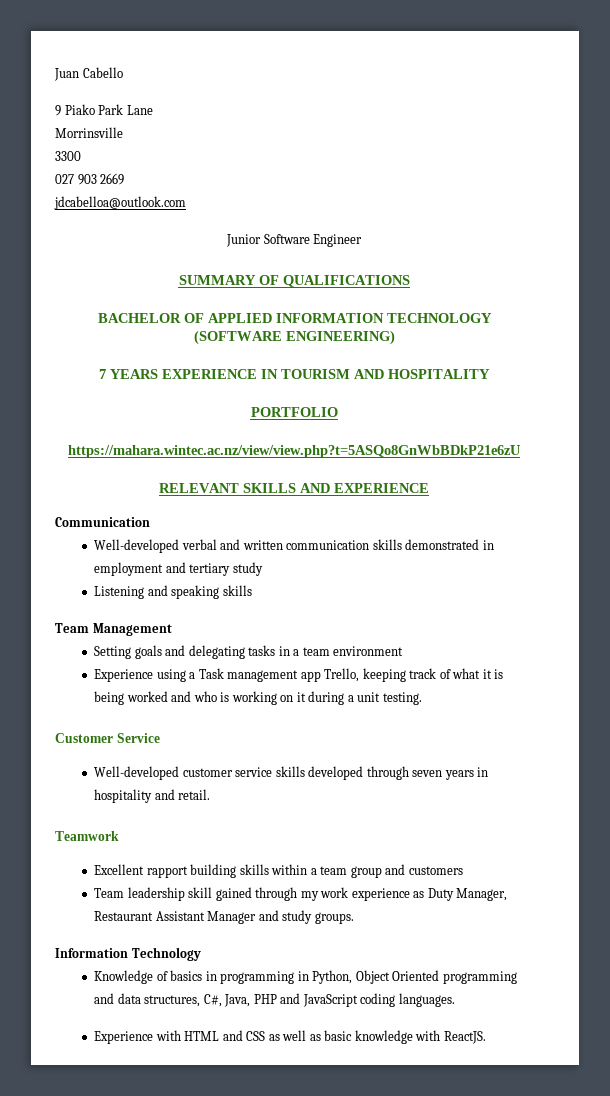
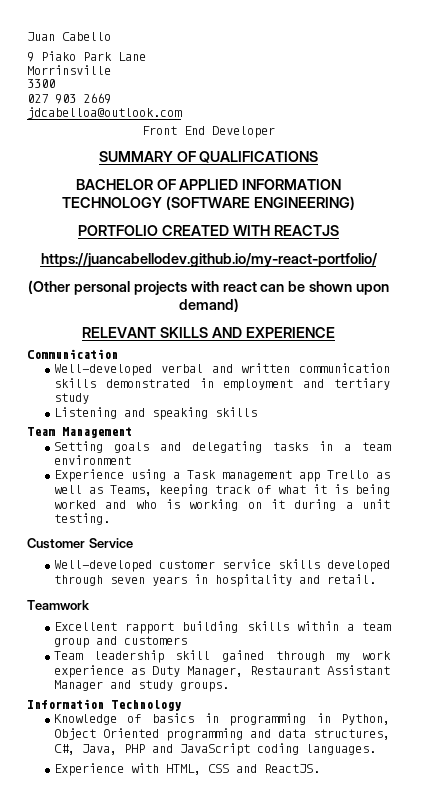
- Junior Software Engineer
+ Front End Developer
- 7 YEARS EXPERIENCE IN TOURISM AND HOSPITALITY
- PORTFOLIO
- https://mahara.wintec.ac.nz/view/view.php?t=5ASQo8GnWbBDkP21e6zU
+ PORTFOLIO CREATED WITH REACTJS
+ https://juancabellodev.github.io/my-react-portfolio/
+ (Other personal projects with react can be shown upon demand)
- Experience using a Task management app Trello, keeping track of what it is being worked and who is working on it during a unit testing.
+ Experience using a Task management app Trello as well as Teams, keeping track of what it is being worked and who is working on it during a unit testing.
- Experience with HTML and CSS as well as basic knowledge with ReactJS.
+ Experience with HTML, CSS and ReactJS.

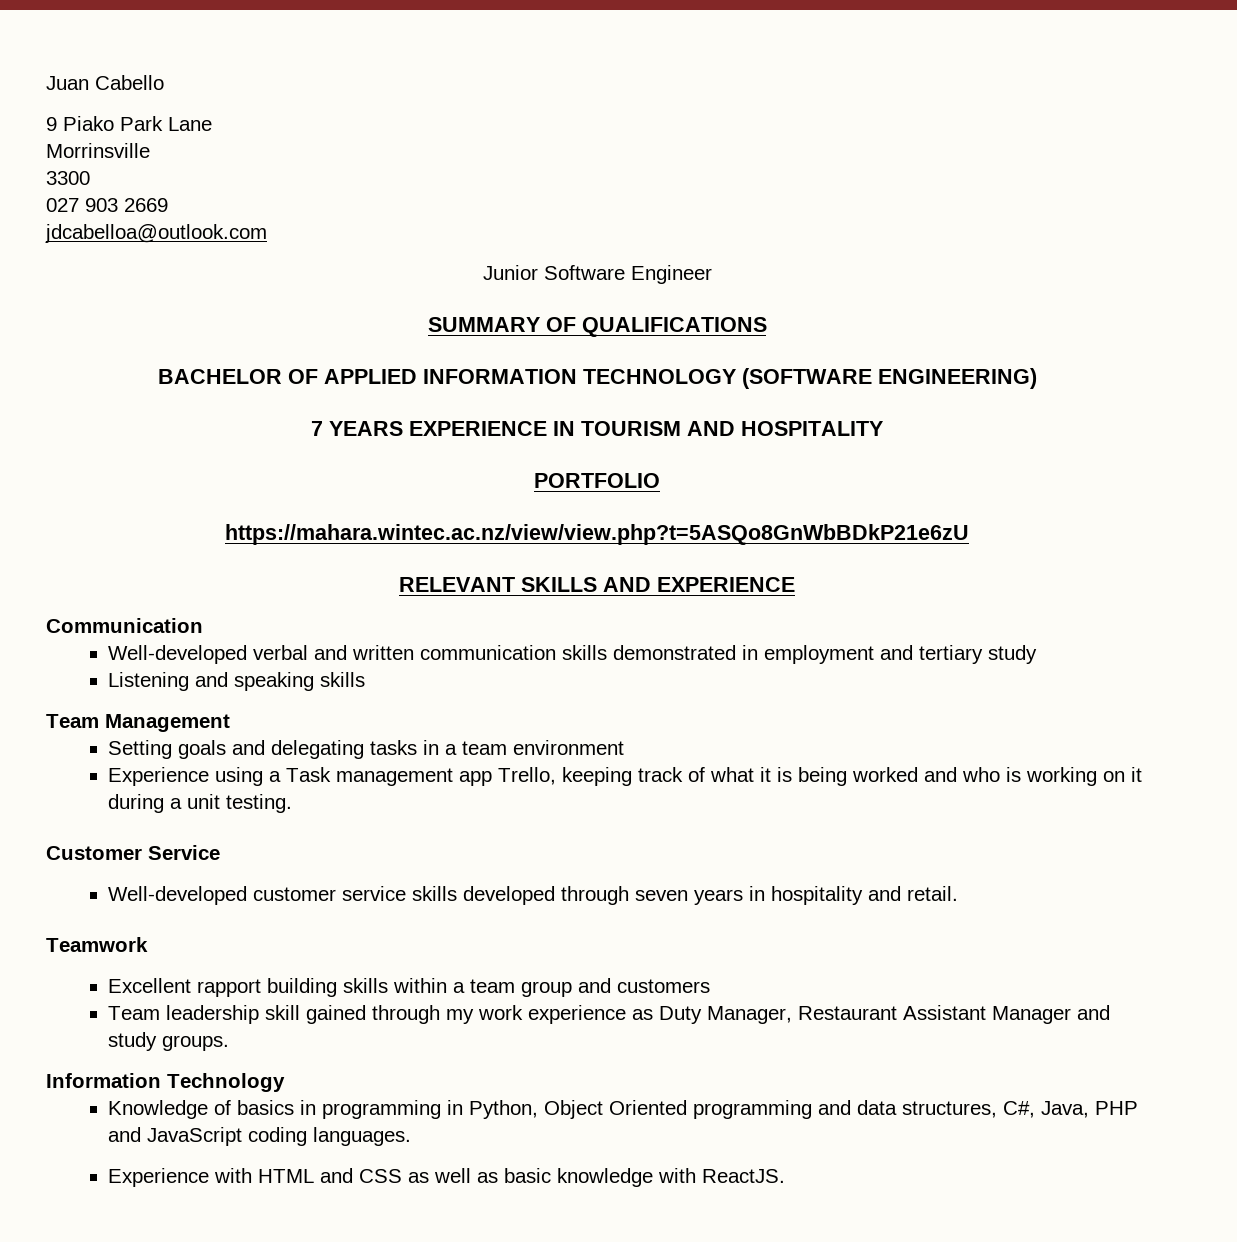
- Front End Developer
+ Junior Software Engineer
- PORTFOLIO CREATED WITH REACTJS
- https://juancabellodev.github.io/my-react-portfolio/
- (Other personal projects with react can be shown upon demand)
+ 7 YEARS EXPERIENCE IN TOURISM AND HOSPITALITY
+ PORTFOLIO
+ https://mahara.wintec.ac.nz/view/view.php?t=5ASQo8GnWbBDkP21e6zU
- Experience using a Task management app Trello as well as Teams, keeping track of what it is being worked and who is working on it during a unit testing.
+ Experience using a Task management app Trello, keeping track of what it is being worked and who is working on it during a unit testing.
- Experience with HTML, CSS and ReactJS.
+ Experience with HTML and CSS as well as basic knowledge with ReactJS.

